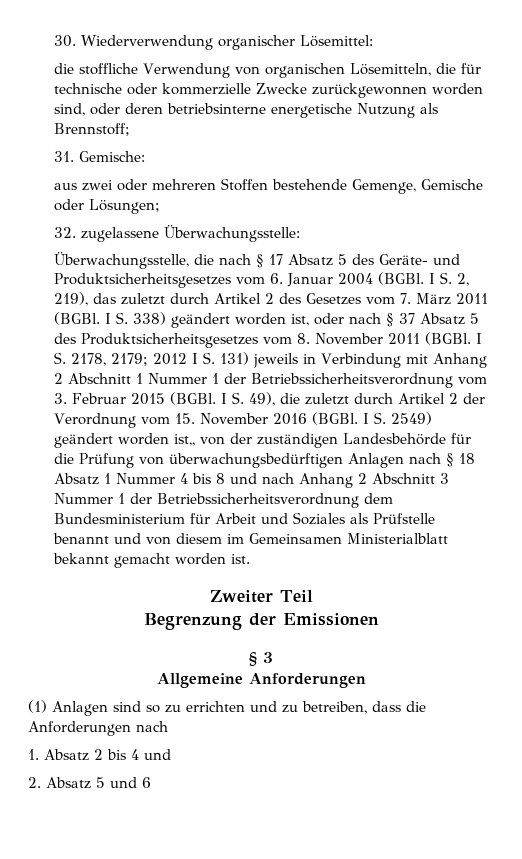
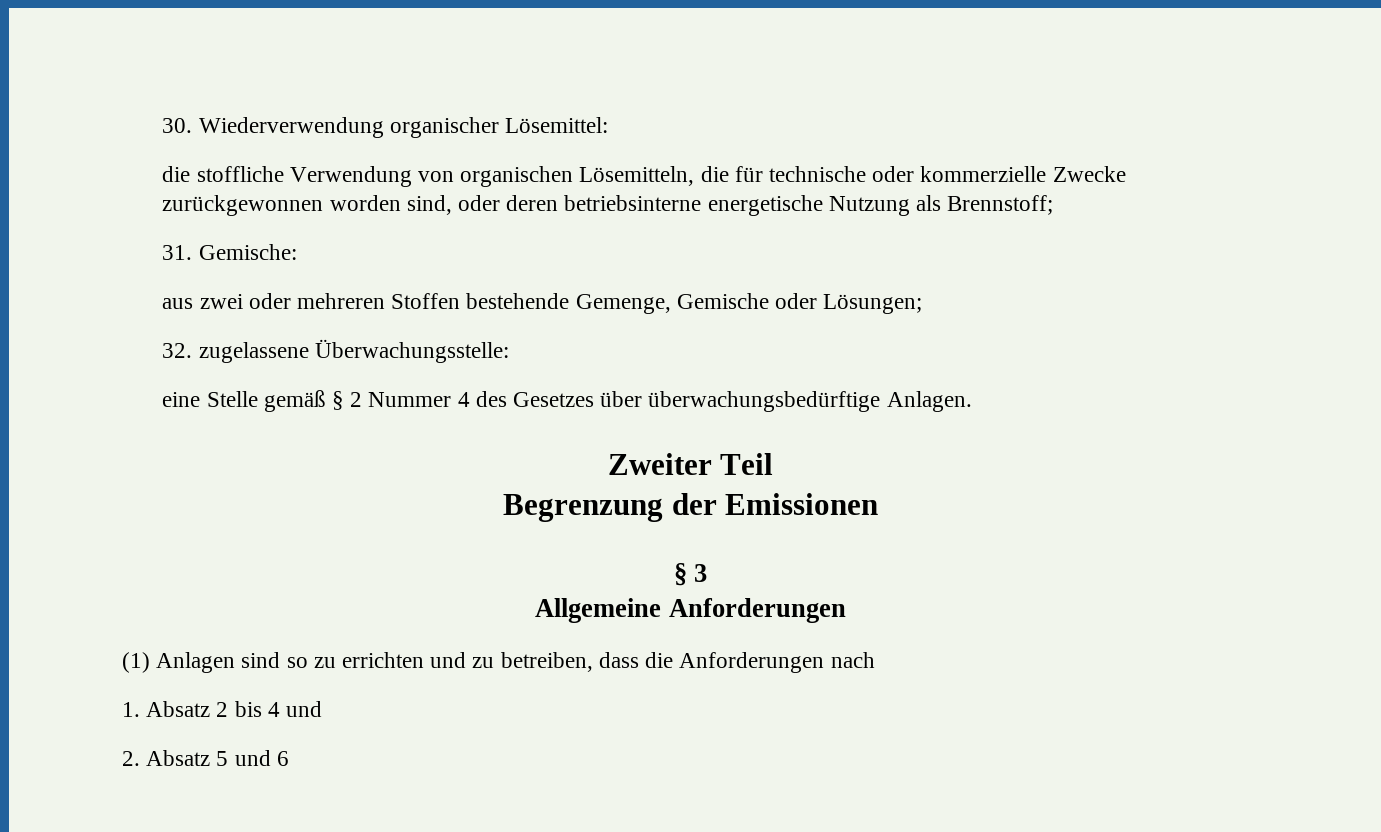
- Überwachungsstelle, die nach § 17 Absatz 5 des Geräte- und Produktsicherheitsgesetzes vom 6. Januar 2004 (BGBl. I S. 2, 219), das zuletzt durch Artikel 2 des Gesetzes vom 7. März 2011 (BGBl. I S. 338) geändert worden ist, oder nach § 37 Absatz 5 des Produktsicherheitsgesetzes vom 8. November 2011 (BGBl. I S. 2178, 2179; 2012 I S. 131) jeweils in Verbindung mit Anhang 2 Abschnitt 1 Nummer 1 der Betriebssicherheitsverordnung vom 3. Februar 2015 (BGBl. I S. 49), die zuletzt durch Artikel 2 der Verordnung vom 15. November 2016 (BGBl. I S. 2549) geändert worden ist,, von der zuständigen Landesbehörde für die Prüfung von überwachungsbedürftigen Anlagen nach § 18 Absatz 1 Nummer 4 bis 8 und nach Anhang 2 Abschnitt 3 Nummer 1 der Betriebssicherheitsverordnung dem Bundesministerium für Arbeit und Soziales als Prüfstelle benannt und von diesem im Gemeinsamen Ministerialblatt bekannt gemacht worden ist.
+ eine Stelle gemäß § 2 Nummer 4 des Gesetzes über überwachungsbedürftige Anlagen.

